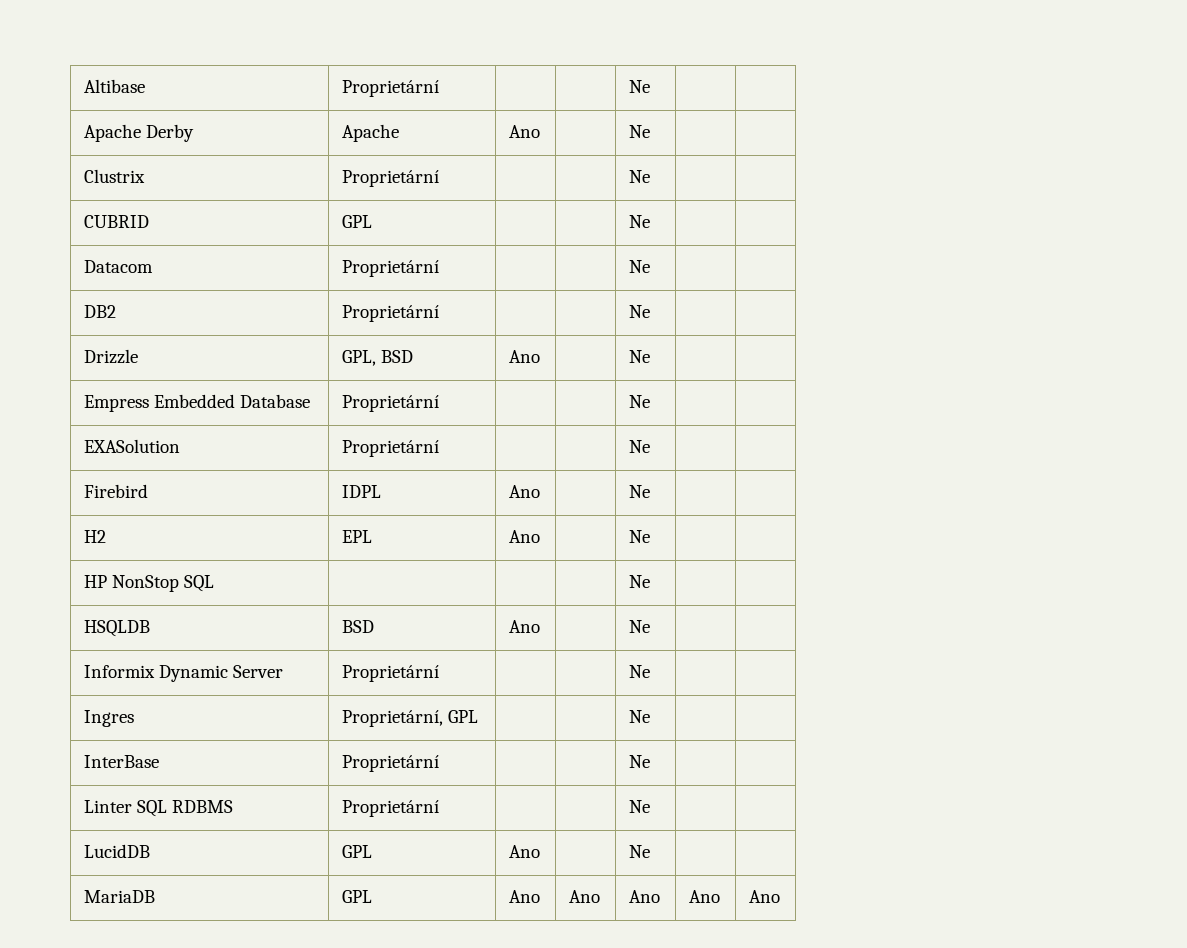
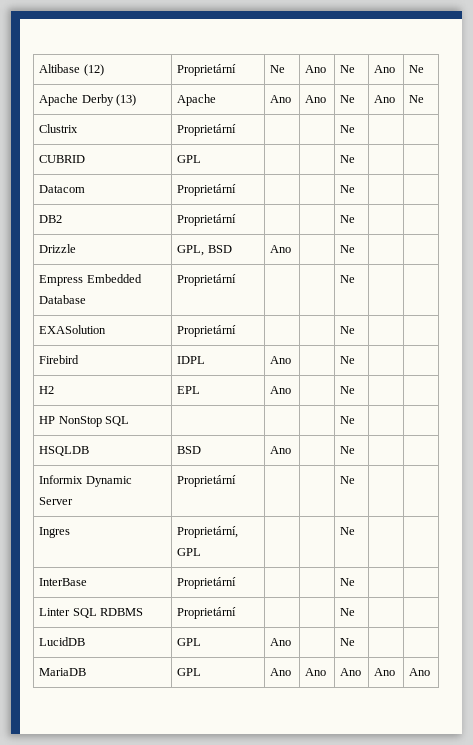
- Altibase | Proprietární | | | Ne | |
+ Altibase (12) | Proprietární | Ne | Ano | Ne | Ano | Ne
- Apache Derby | Apache | Ano | | Ne | |
+ Apache Derby (13) | Apache | Ano | Ano | Ne | Ano | Ne

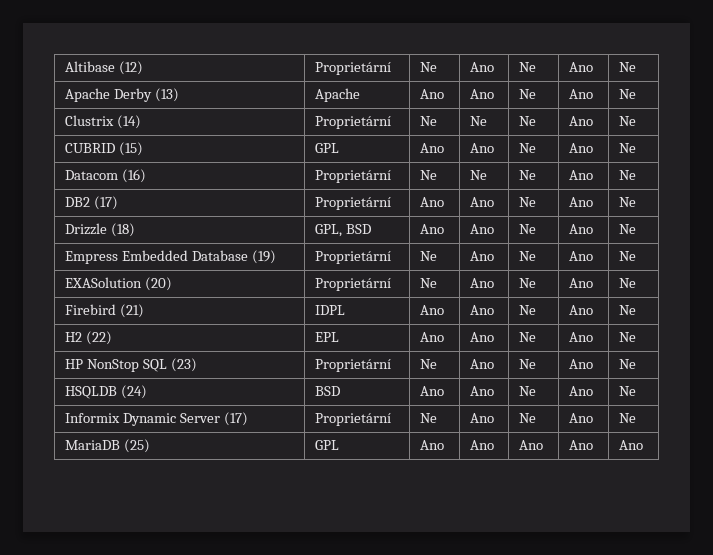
- Clustrix | Proprietární | | | Ne | |
+ Clustrix (14) | Proprietární | Ne | Ne | Ne | Ano | Ne
- CUBRID | GPL | | | Ne | |
+ CUBRID (15) | GPL | Ano | Ano | Ne | Ano | Ne
- Datacom | Proprietární | | | Ne | |
+ Datacom (16) | Proprietární | Ne | Ne | Ne | Ano | Ne
- DB2 | Proprietární | | | Ne | |
+ DB2 (17) | Proprietární | Ano | Ano | Ne | Ano | Ne
- Drizzle | GPL, BSD | Ano | | Ne | |
+ Drizzle (18) | GPL, BSD | Ano | Ano | Ne | Ano | Ne
- Empress Embedded Database | Proprietární | | | Ne | |
+ Empress Embedded Database (19) | Proprietární | Ne | Ano | Ne | Ano | Ne
- EXASolution | Proprietární | | | Ne | |
+ EXASolution (20) | Proprietární | Ne | Ano | Ne | Ano | Ne
- Firebird | IDPL | Ano | | Ne | |
+ Firebird (21) | IDPL | Ano | Ano | Ne | Ano | Ne
- H2 | EPL | Ano | | Ne | |
+ H2 (22) | EPL | Ano | Ano | Ne | Ano | Ne
- HP NonStop SQL | | | | Ne | |
+ HP NonStop SQL (23) | Proprietární | Ne | Ano | Ne | Ano | Ne
- HSQLDB | BSD | Ano | | Ne | |
+ HSQLDB (24) | BSD | Ano | Ano | Ne | Ano | Ne
- Informix Dynamic Server | Proprietární | | | Ne | |
- Ingres | Proprietární, GPL | | | Ne | |
- InterBase | Proprietární | | | Ne | |
- Linter SQL RDBMS | Proprietární | | | Ne | |
- LucidDB | GPL | Ano | | Ne | |
+ Informix Dynamic Server (17) | Proprietární | Ne | Ano | Ne | Ano | Ne
- MariaDB | GPL | Ano | Ano | Ano | Ano | Ano
+ MariaDB (25) | GPL | Ano | Ano | Ano | Ano | Ano

